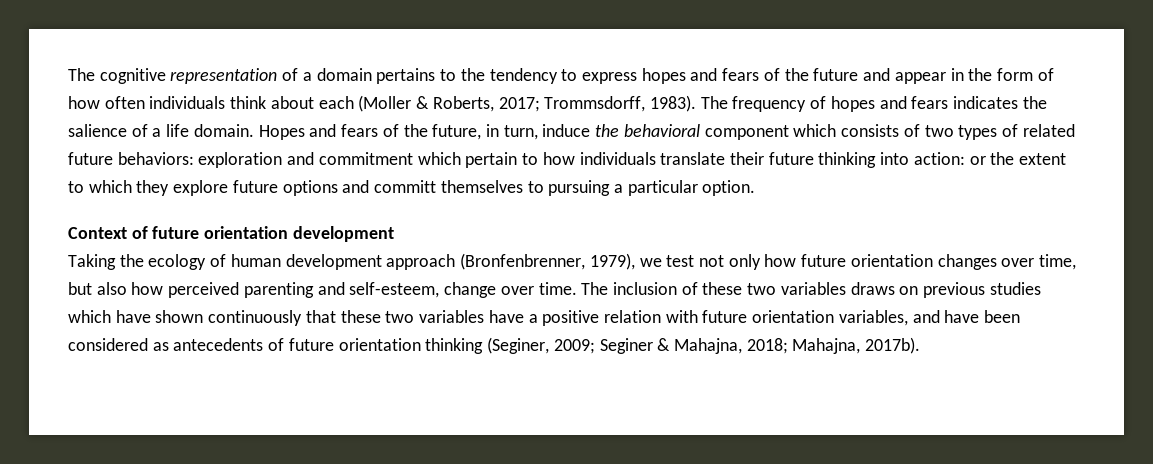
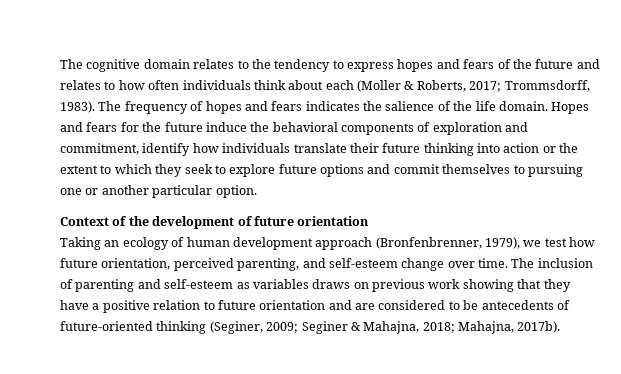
- The cognitive representation of a domain pertains to the tendency to express hopes and fears of the future and appear in the form of how often individuals think about each (Moller & Roberts, 2017; Trommsdorff, 1983).
+ The cognitive domain relates to the tendency to express hopes and fears of the future and relates to how often individuals think about each (Moller & Roberts, 2017; Trommsdorff, 1983).
- The frequency of hopes and fears indicates the salience of a life domain.
+ The frequency of hopes and fears indicates the salience of the life domain.
- Hopes and fears of the future, in turn, induce the behavioral component which consists of two types of related future behaviors: exploration and commitment which pertain to how individuals translate their future thinking into action: or the extent to which they explore future options and committ themselves to pursuing a particular option.
+ Hopes and fears for the future induce the behavioral components of exploration and commitment, identify how individuals translate their future thinking into action or the extent to which they seek to explore future options and commit themselves to pursuing one or another particular option.
- Context of future orientation development
+ Context of the development of future orientation
- Taking the ecology of human development approach (Bronfenbrenner, 1979), we test not only how future orientation changes over time, but also how perceived parenting and self-esteem, change over time.
+ Taking an ecology of human development approach (Bronfenbrenner, 1979), we test how future orientation, perceived parenting, and self-esteem change over time.
- The inclusion of these two variables draws on previous studies which have shown continuously that these two variables have a positive relation with future orientation variables, and have been considered as antecedents of future orientation thinking (Seginer, 2009; Seginer & Mahajna, 2018; Mahajna, 2017b).
+ The inclusion of parenting and self-esteem as variables draws on previous work showing that they have a positive relation to future orientation and are considered to be antecedents of future-oriented thinking (Seginer, 2009; Seginer & Mahajna, 2018; Mahajna, 2017b).

